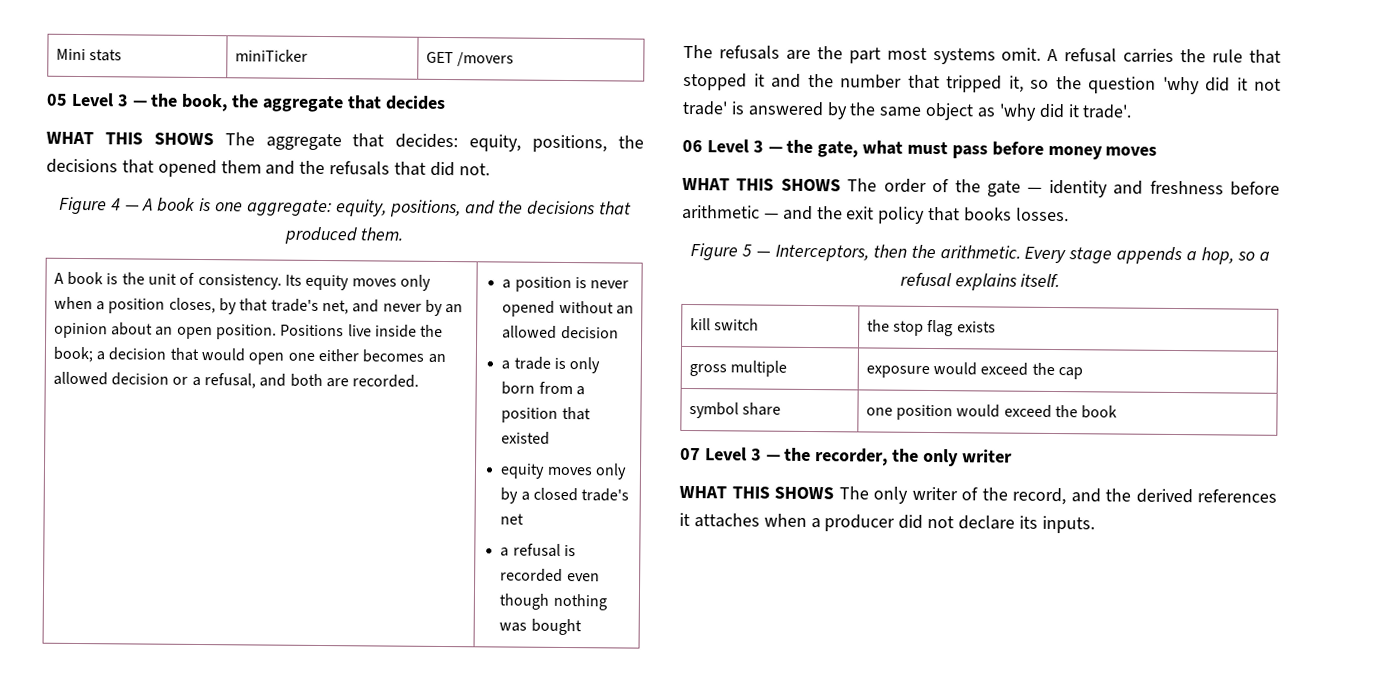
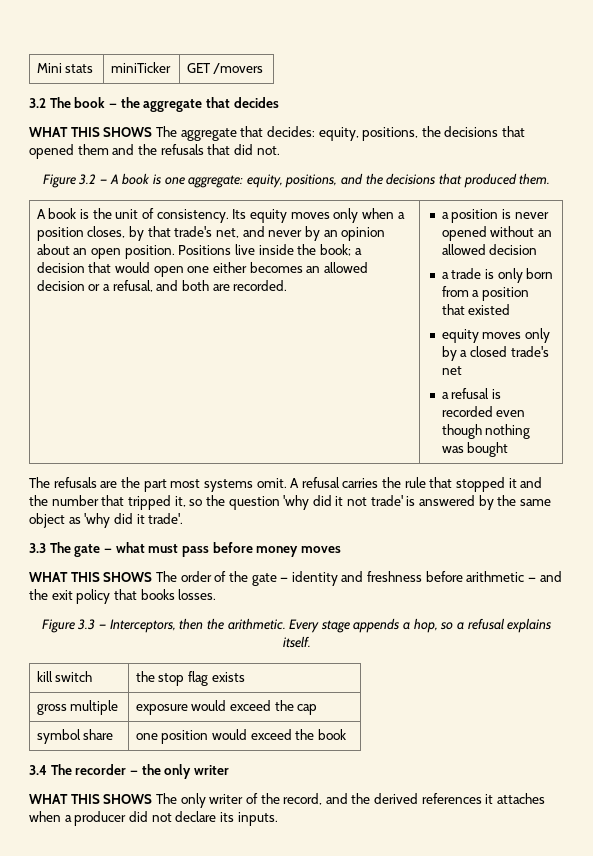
- 05 Level 3 — the book, the aggregate that decides
+ 3.2 The book — the aggregate that decides
- Figure 4 — A book is one aggregate: equity, positions, and the decisions that produced them.
+ Figure 3.2 — A book is one aggregate: equity, positions, and the decisions that produced them.
- 06 Level 3 — the gate, what must pass before money moves
+ 3.3 The gate — what must pass before money moves
- Figure 5 — Interceptors, then the arithmetic.
+ Figure 3.3 — Interceptors, then the arithmetic.
- 07 Level 3 — the recorder, the only writer
+ 3.4 The recorder — the only writer

